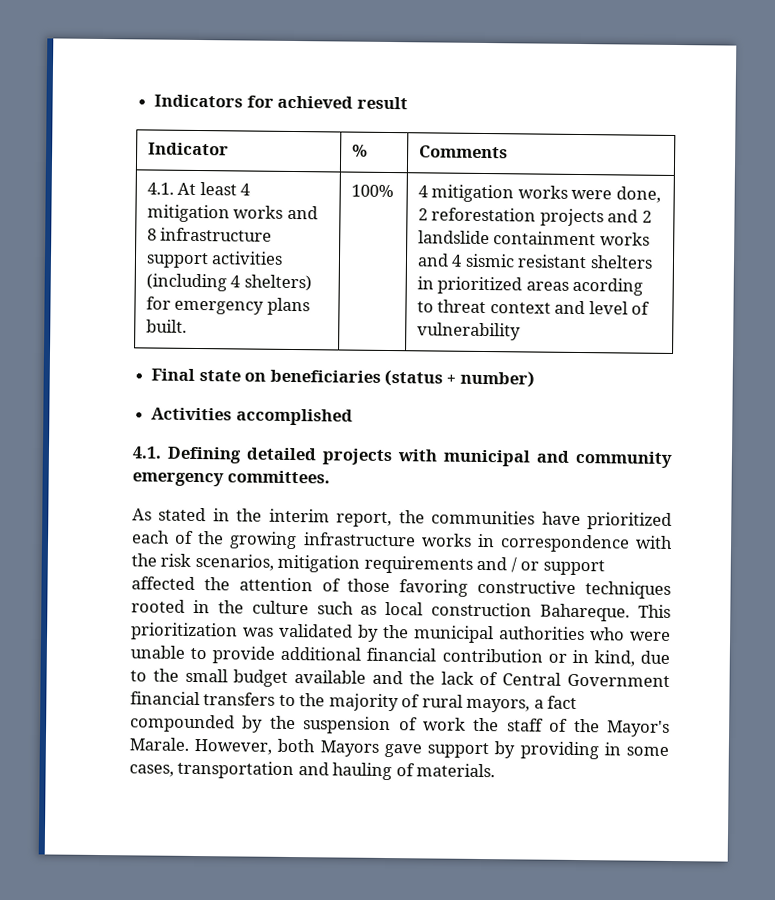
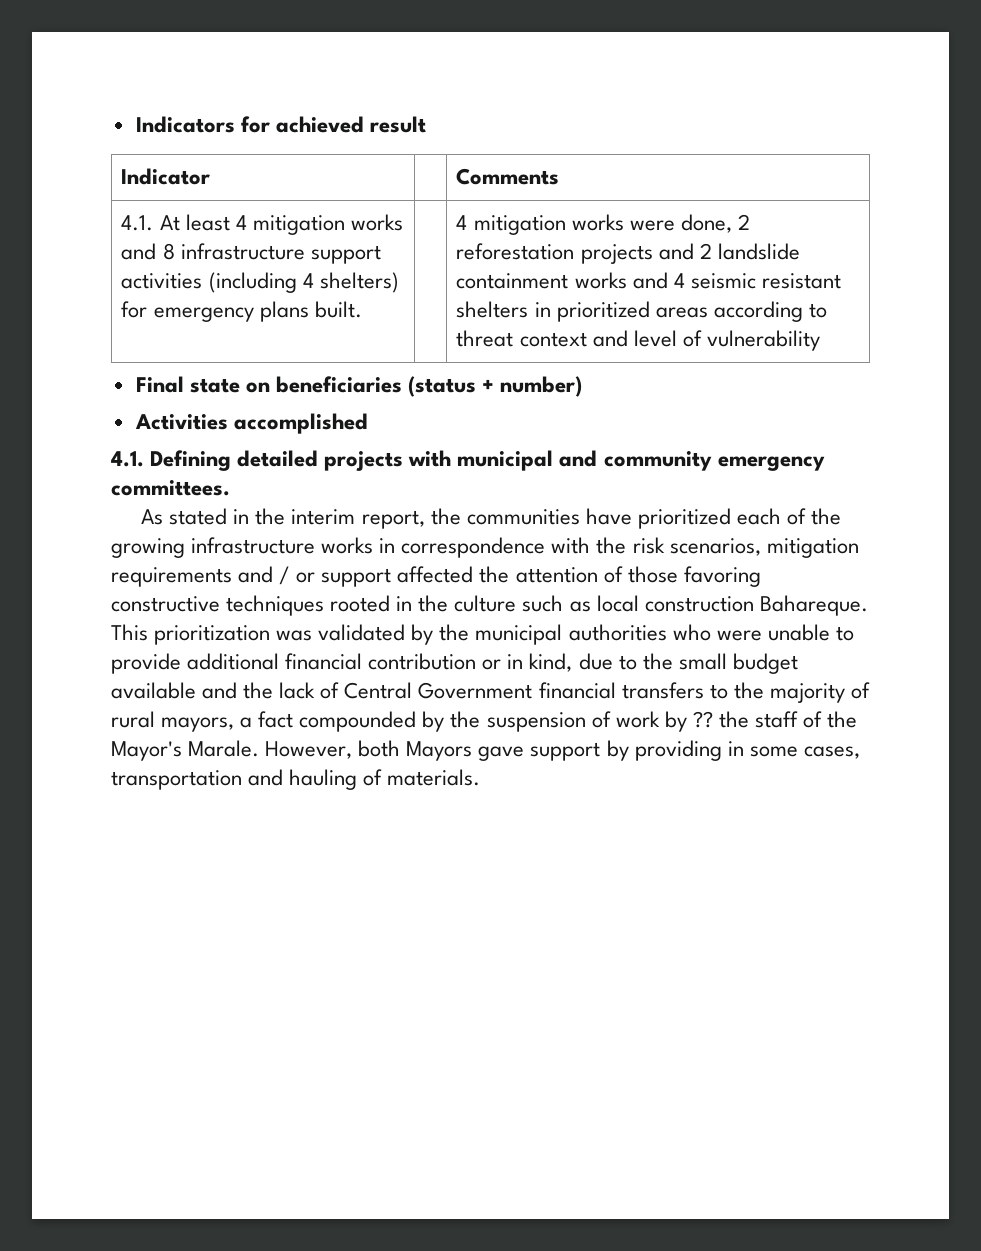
- Indicator | % | Comments
+ Indicator | | Comments
- 100%
- 4 mitigation works were done, 2 reforestation projects and 2 landslide containment works and 4 sismic resistant shelters in prioritized areas acording to threat context and level of vulnerability
+ 4 mitigation works were done, 2 reforestation projects and 2 landslide containment works and 4 seismic resistant shelters in prioritized areas according to threat context and level of vulnerability
- This prioritization was validated by the municipal authorities who were unable to provide additional financial contribution or in kind, due to the small budget available and the lack of Central Government financial transfers to the majority of rural mayors, a fact compounded by the suspension of work the staff of the Mayor's Marale.
+ This prioritization was validated by the municipal authorities who were unable to provide additional financial contribution or in kind, due to the small budget available and the lack of Central Government financial transfers to the majority of rural mayors, a fact compounded by the suspension of work by ?? the staff of the Mayor's Marale.

